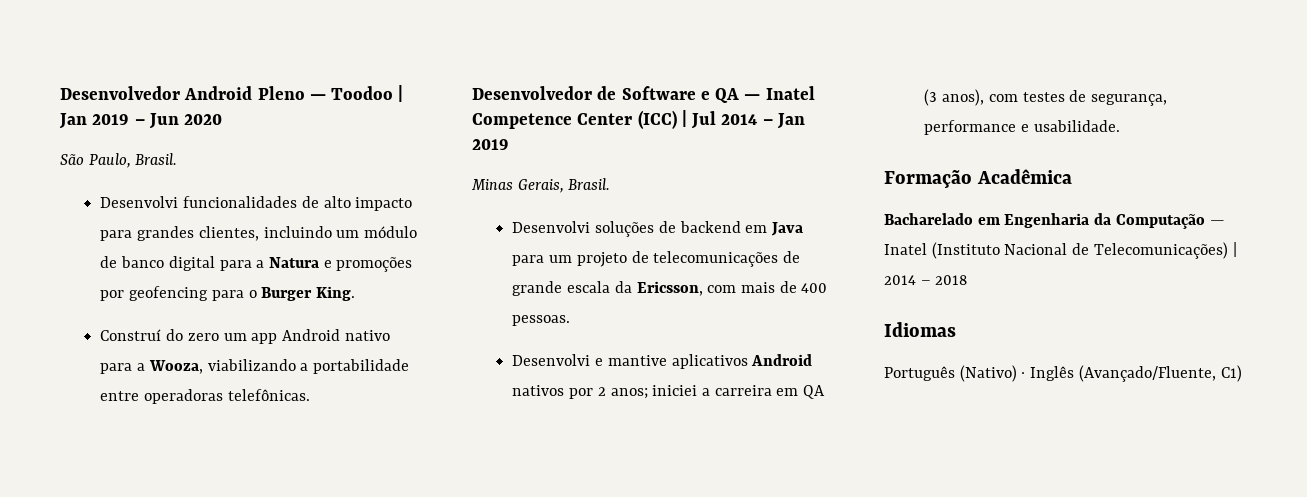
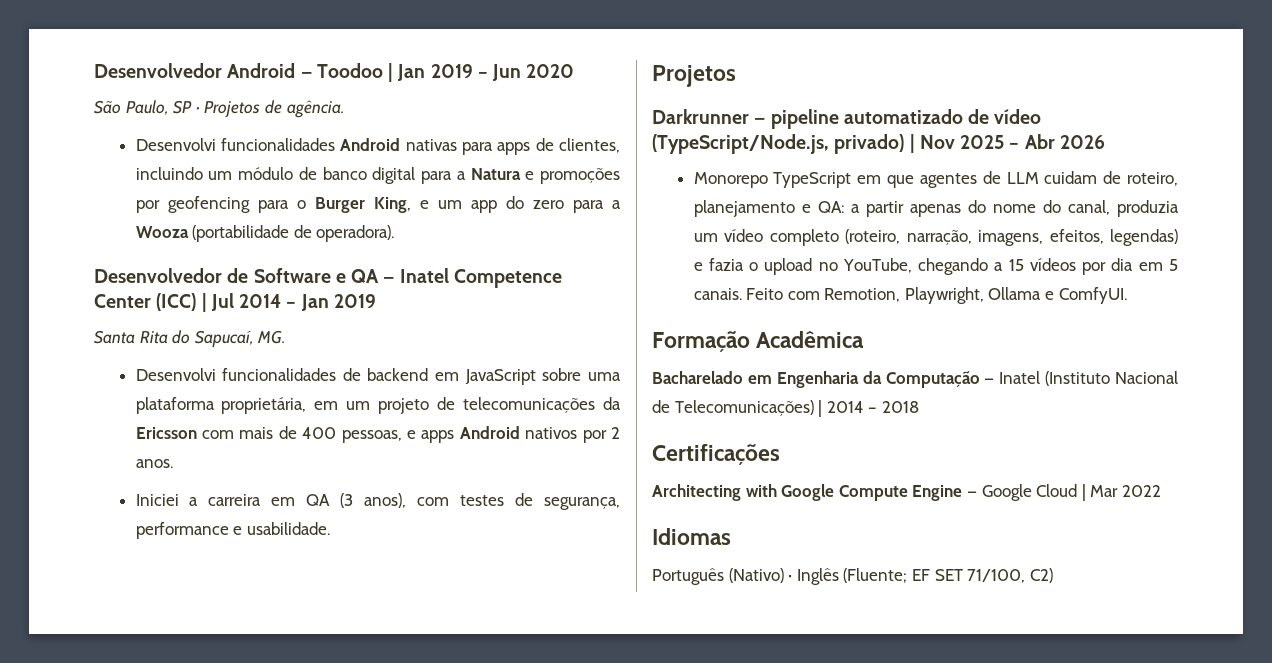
- Desenvolvedor Android Pleno — Toodoo | Jan 2019 – Jun 2020
+ Desenvolvedor Android — Toodoo | Jan 2019 – Jun 2020
- São Paulo, Brasil.
- Desenvolvi funcionalidades de alto impacto para grandes clientes, incluindo um módulo de banco digital para a Natura e promoções por geofencing para o Burger King.
- Construí do zero um app Android nativo para a Wooza, viabilizando a portabilidade entre operadoras telefônicas.
+ São Paulo, SP · Projetos de agência.
+ Desenvolvi funcionalidades Android nativas para apps de clientes, incluindo um módulo de banco digital para a Natura e promoções por geofencing para o Burger King, e um app do zero para a Wooza (portabilidade de operadora).
- Minas Gerais, Brasil.
- Desenvolvi soluções de backend em Java para um projeto de telecomunicações de grande escala da Ericsson, com mais de 400 pessoas.
- Desenvolvi e mantive aplicativos Android nativos por 2 anos; iniciei a carreira em QA (3 anos), com testes de segurança, performance e usabilidade.
+ Santa Rita do Sapucaí, MG.
+ Desenvolvi funcionalidades de backend em JavaScript sobre uma plataforma proprietária, em um projeto de telecomunicações da Ericsson com mais de 400 pessoas, e apps Android nativos por 2 anos.
+ Iniciei a carreira em QA (3 anos), com testes de segurança, performance e usabilidade.
+ Projetos
+ Darkrunner — pipeline automatizado de vídeo (TypeScript/Node.js, privado) | Nov 2025 – Abr 2026
+ Monorepo TypeScript em que agentes de LLM cuidam de roteiro, planejamento e QA: a partir apenas do nome do canal, produzia um vídeo completo (roteiro, narração, imagens, efeitos, legendas) e fazia o upload no YouTube, chegando a 15 vídeos por dia em 5 canais. Feito com Remotion, Playwright, Ollama e ComfyUI.
+ Certificações
+ Architecting with Google Compute Engine — Google Cloud | Mar 2022
- Português (Nativo) · Inglês (Avançado/Fluente, C1)
+ Português (Nativo) · Inglês (Fluente; EF SET 71/100, C2)

